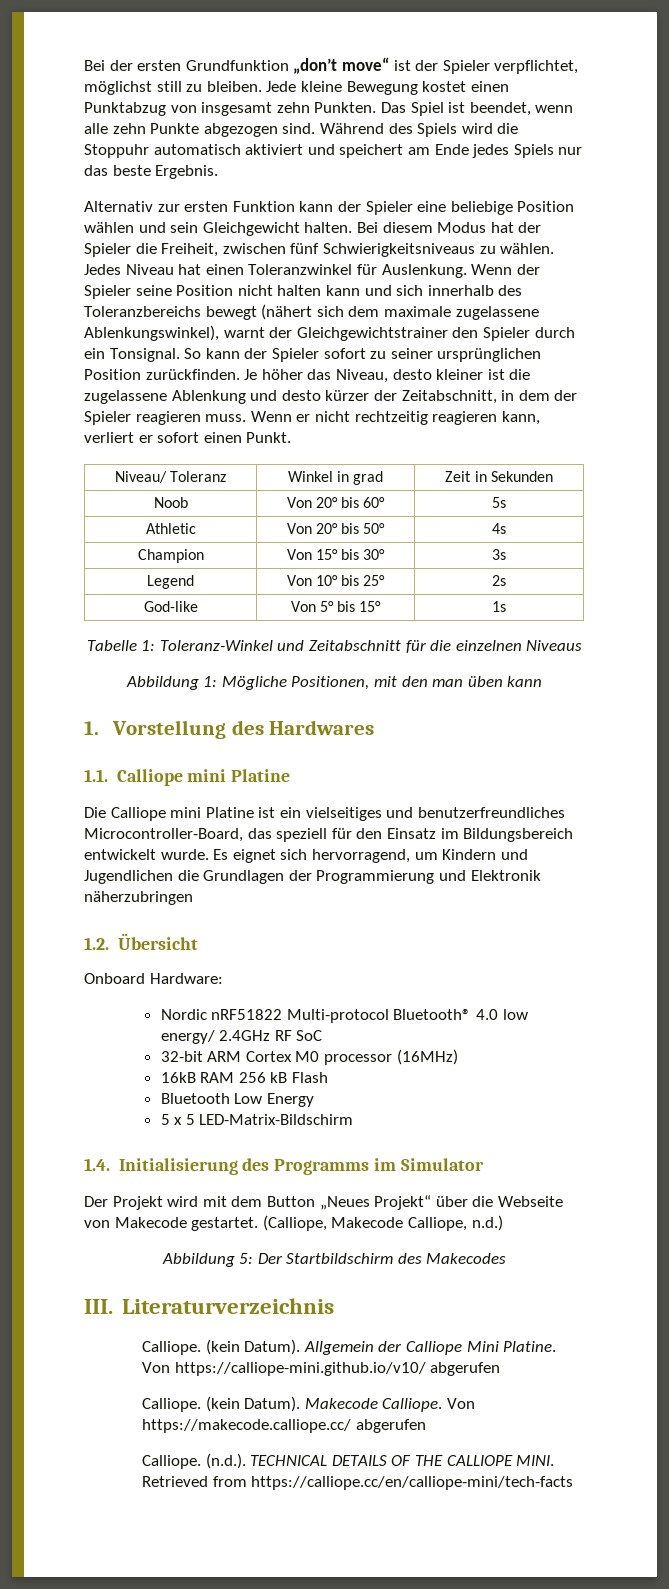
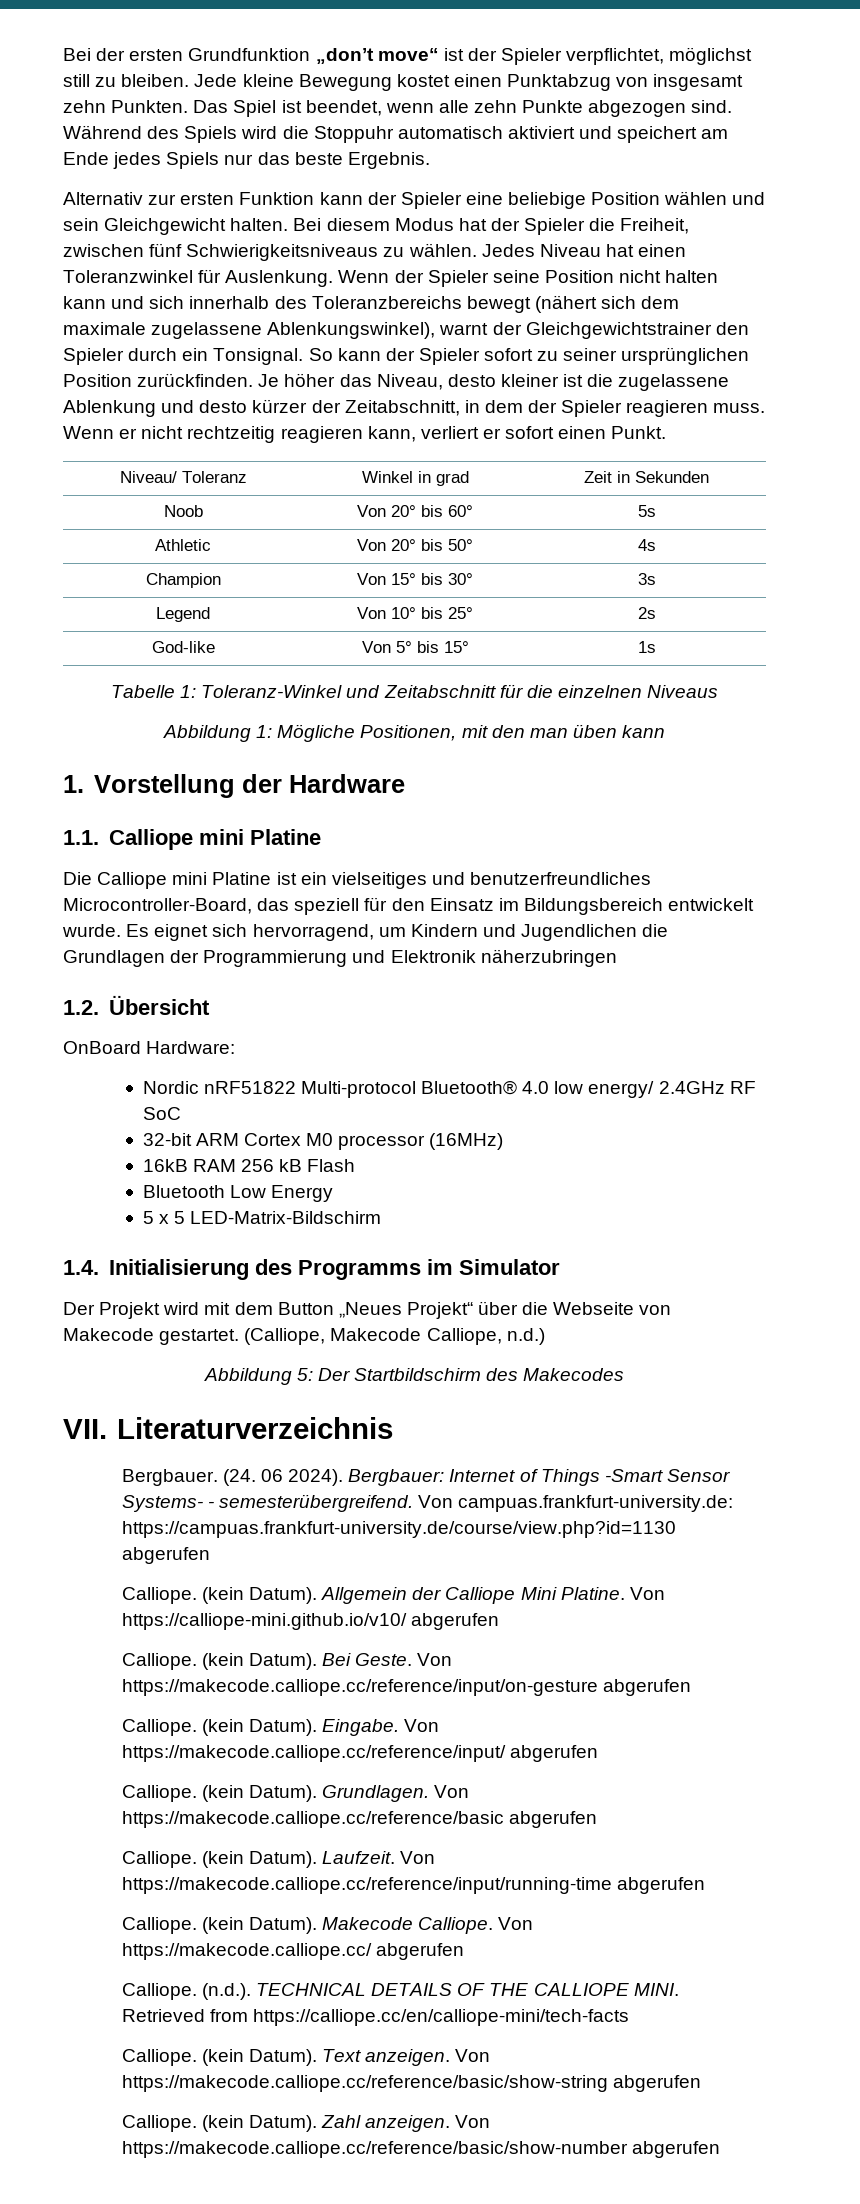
- 1. Vorstellung des Hardwares
+ 1. Vorstellung der Hardware
- Onboard Hardware:
+ OnBoard Hardware:
- III. Literaturverzeichnis
+ VII. Literaturverzeichnis
+ Bergbauer. (24. 06 2024). Bergbauer: Internet of Things -Smart Sensor Systems- - semesterübergreifend. Von campuas.frankfurt-university.de: https://campuas.frankfurt-university.de/course/view.php?id=1130 abgerufen
+ Calliope. (kein Datum). Bei Geste. Von https://makecode.calliope.cc/reference/input/on-gesture abgerufen
+ Calliope. (kein Datum). Eingabe. Von https://makecode.calliope.cc/reference/input/ abgerufen
+ Calliope. (kein Datum). Grundlagen. Von https://makecode.calliope.cc/reference/basic abgerufen
+ Calliope. (kein Datum). Laufzeit. Von https://makecode.calliope.cc/reference/input/running-time abgerufen
+ Calliope. (kein Datum). Text anzeigen. Von https://makecode.calliope.cc/reference/basic/show-string abgerufen
+ Calliope. (kein Datum). Zahl anzeigen. Von https://makecode.calliope.cc/reference/basic/show-number abgerufen

